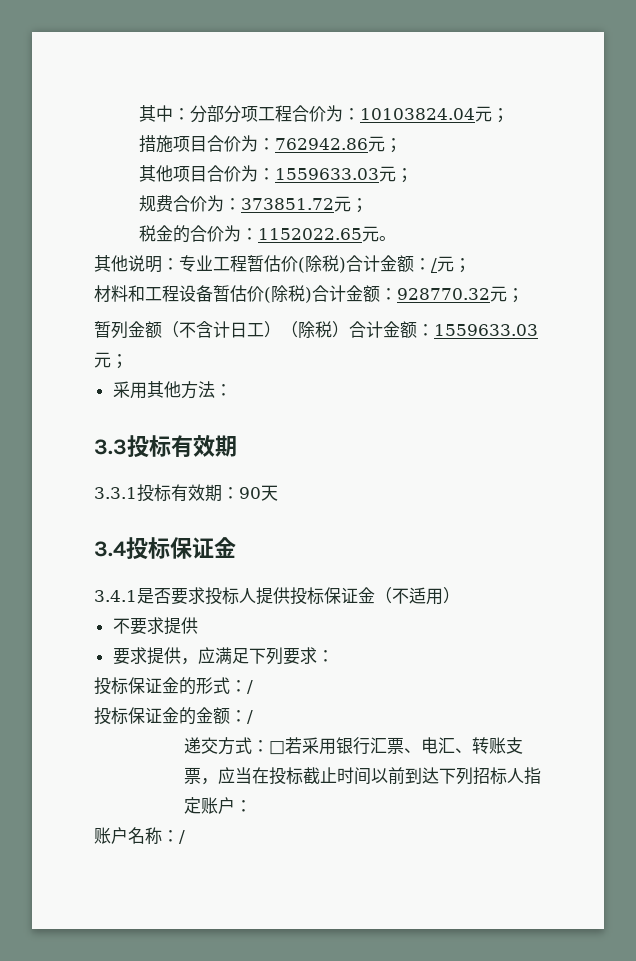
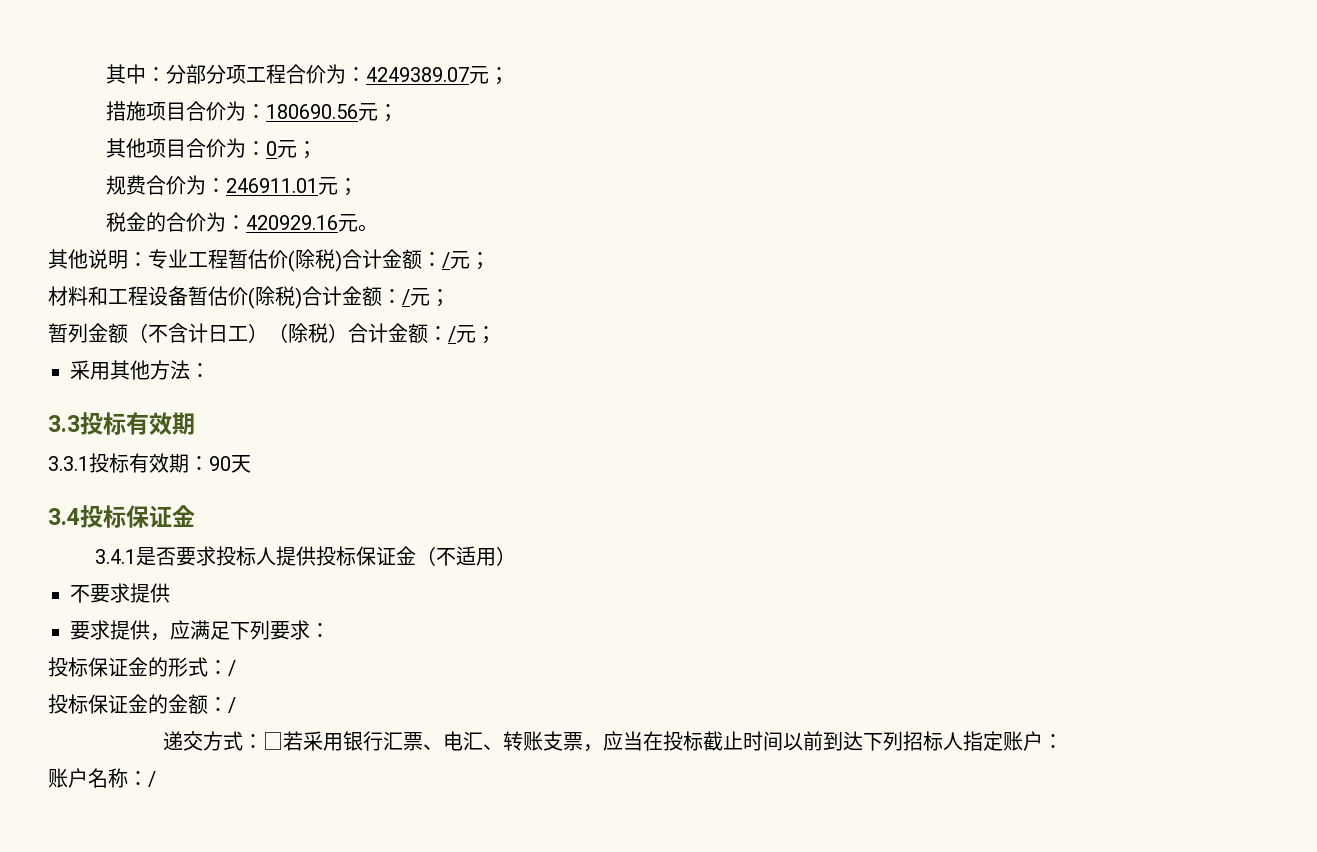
- 其中：分部分项工程合价为：10103824.04元；
+ 其中：分部分项工程合价为：4249389.07元；
- 措施项目合价为：762942.86元；
+ 措施项目合价为：180690.56元；
- 其他项目合价为：1559633.03元；
+ 其他项目合价为：0元；
- 规费合价为：373851.72元；
+ 规费合价为：246911.01元；
- 税金的合价为：1152022.65元。
+ 税金的合价为：420929.16元。
- 材料和工程设备暂估价(除税)合计金额：928770.32元；
+ 材料和工程设备暂估价(除税)合计金额：/元；
- 暂列金额（不含计日工）（除税）合计金额：1559633.03元；
+ 暂列金额（不含计日工）（除税）合计金额：/元；

